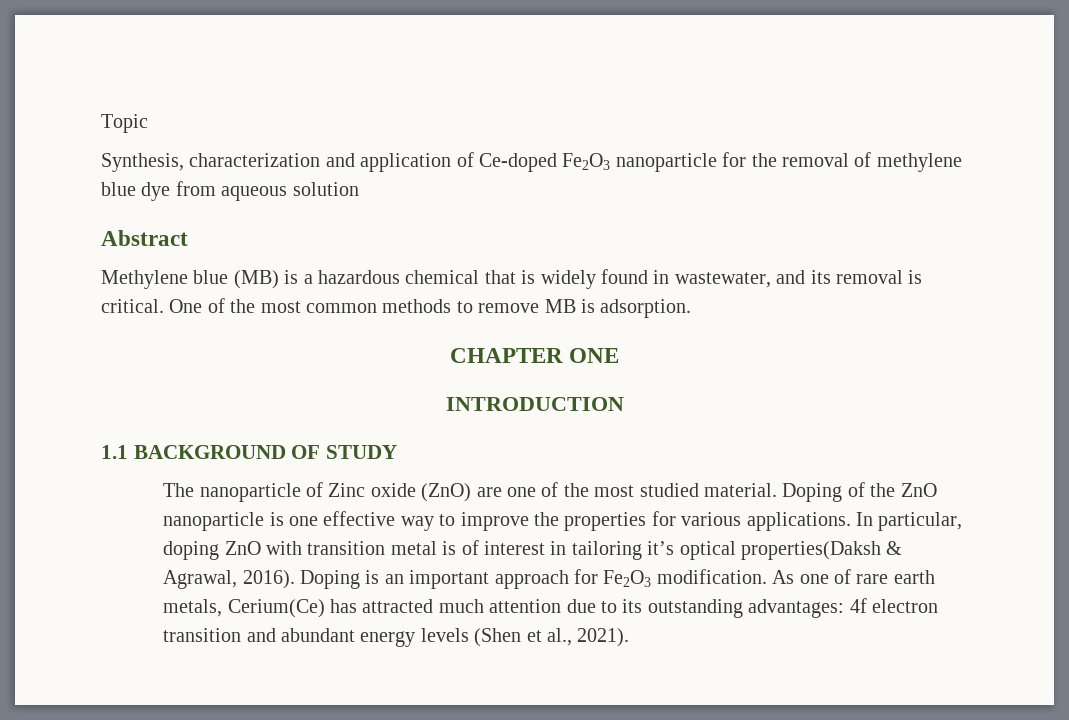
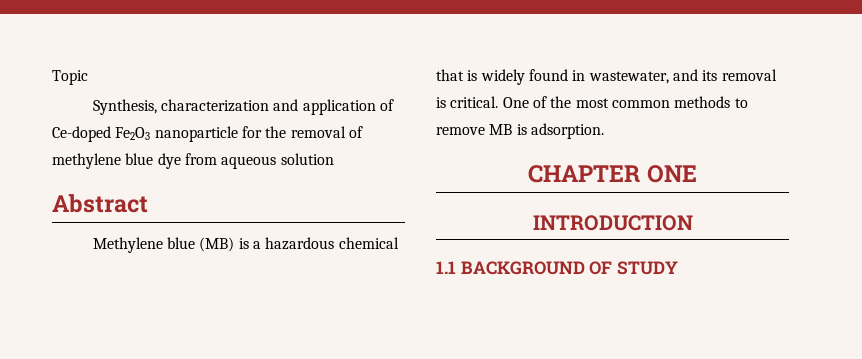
- The nanoparticle of Zinc oxide (ZnO) are one of the most studied material. Doping of the ZnO nanoparticle is one effective way to improve the properties for various applications. In particular, doping ZnO with transition metal is of interest in tailoring it’s optical properties(Daksh & Agrawal, 2016). Doping is an important approach for Fe2O3 modification. As one of rare earth metals, Cerium(Ce) has attracted much attention due to its outstanding advantages: 4f electron transition and abundant energy levels (Shen et al., 2021).

